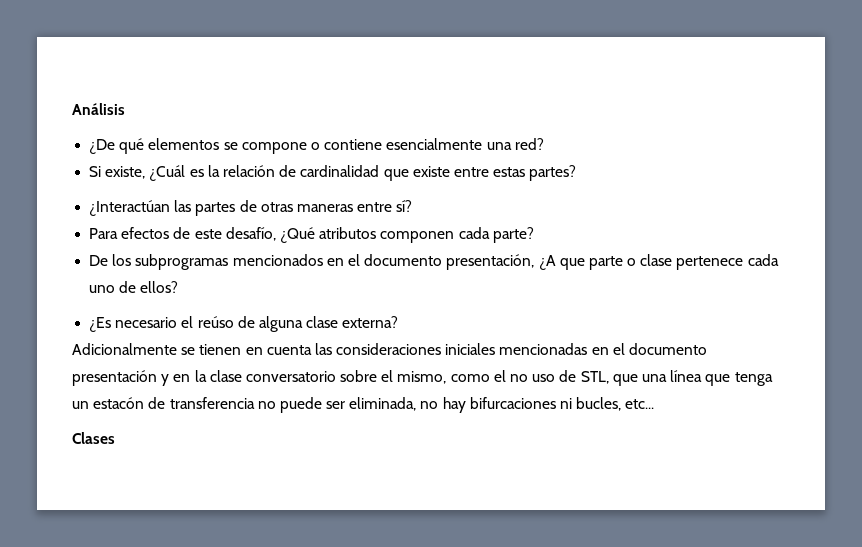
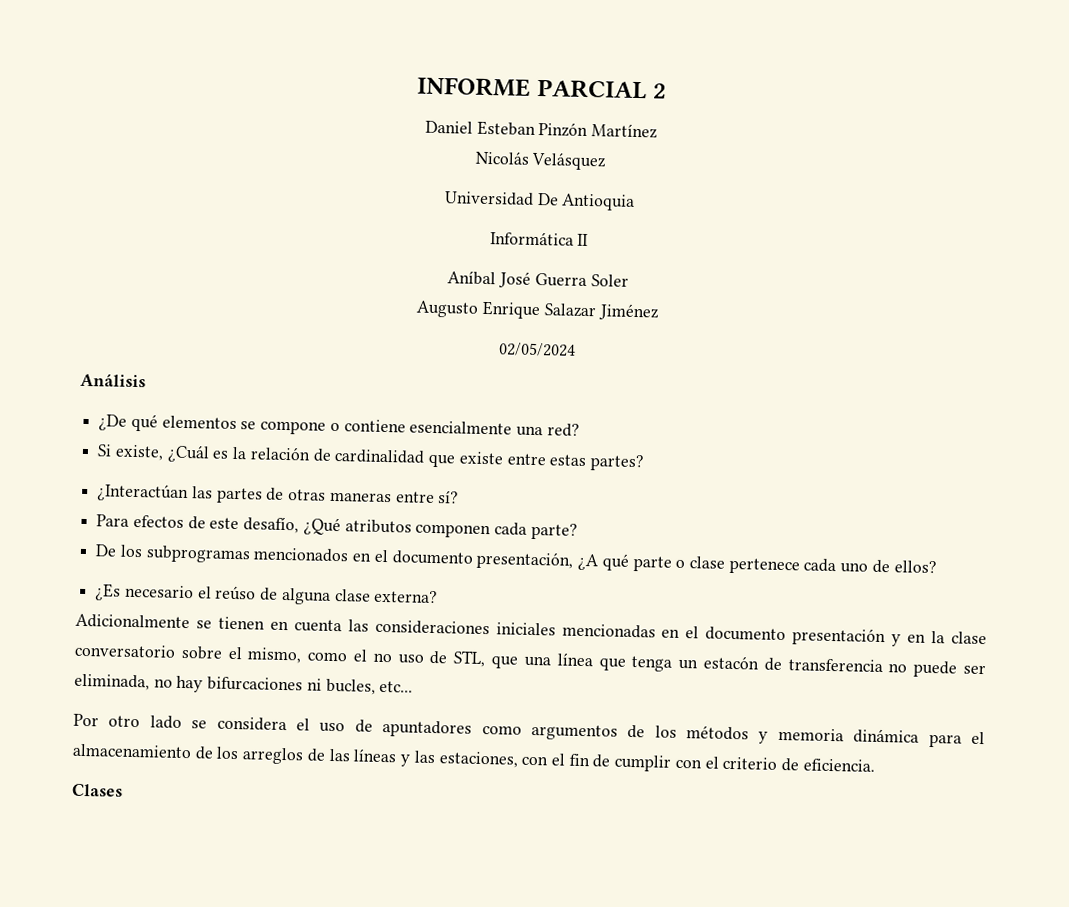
+ INFORME PARCIAL 2
+ Daniel Esteban Pinzón Martínez
+ Nicolás Velásquez
+ Universidad De Antioquia
+ Informática II
+ Aníbal José Guerra Soler
+ Augusto Enrique Salazar Jiménez
+ 02/05/2024
- De los subprogramas mencionados en el documento presentación, ¿A que parte o clase pertenece cada uno de ellos?
+ De los subprogramas mencionados en el documento presentación, ¿A qué parte o clase pertenece cada uno de ellos?
+ Por otro lado se considera el uso de apuntadores como argumentos de los métodos y memoria dinámica para el almacenamiento de los arreglos de las líneas y las estaciones, con el fin de cumplir con el criterio de eficiencia.

